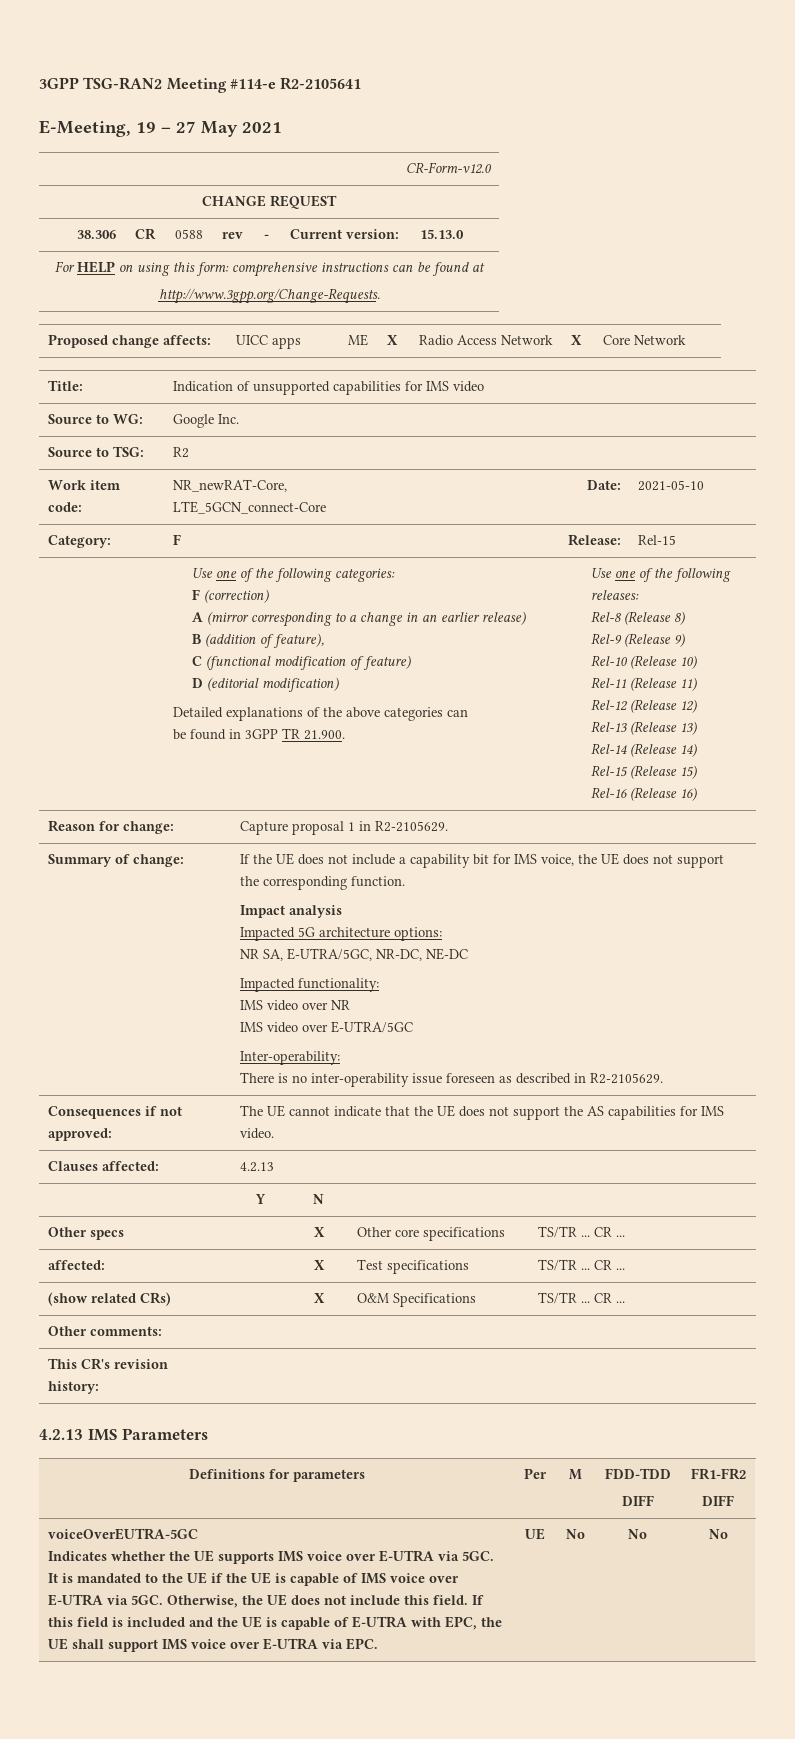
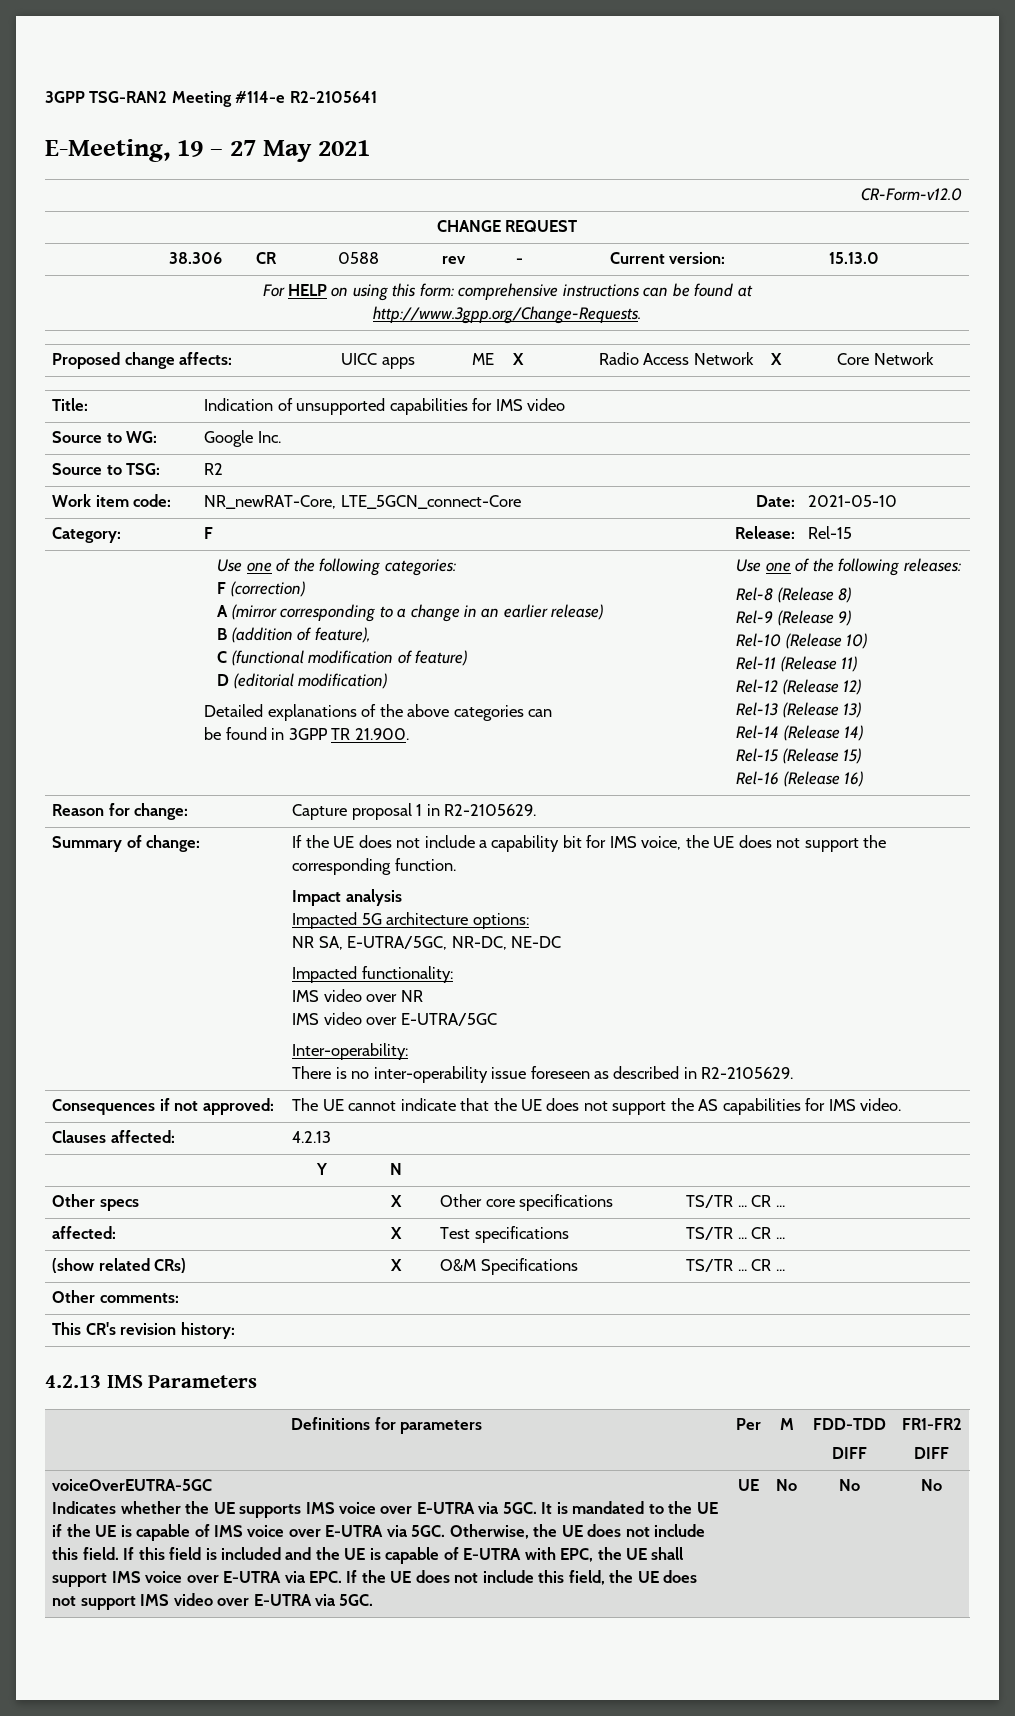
- If this field is included and the UE is capable of E-UTRA with EPC, the UE shall support IMS voice over E-UTRA via EPC.
+ If this field is included and the UE is capable of E-UTRA with EPC, the UE shall support IMS voice over E-UTRA via EPC. If the UE does not include this field, the UE does not support IMS video over E-UTRA via 5GC.

